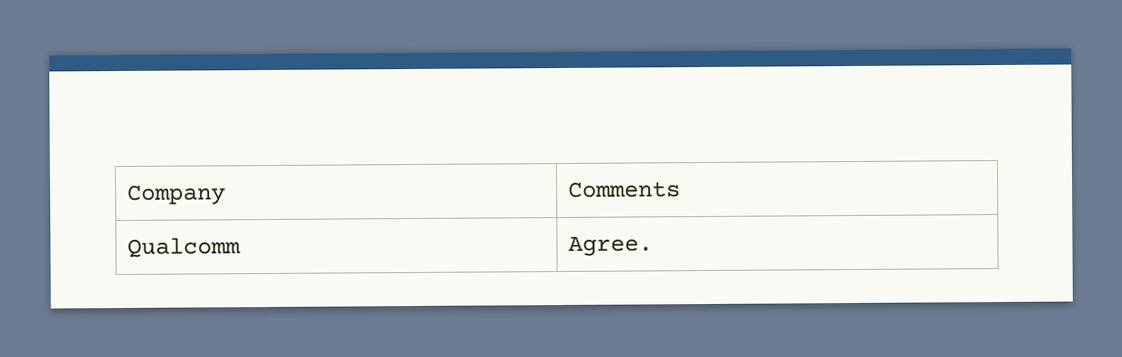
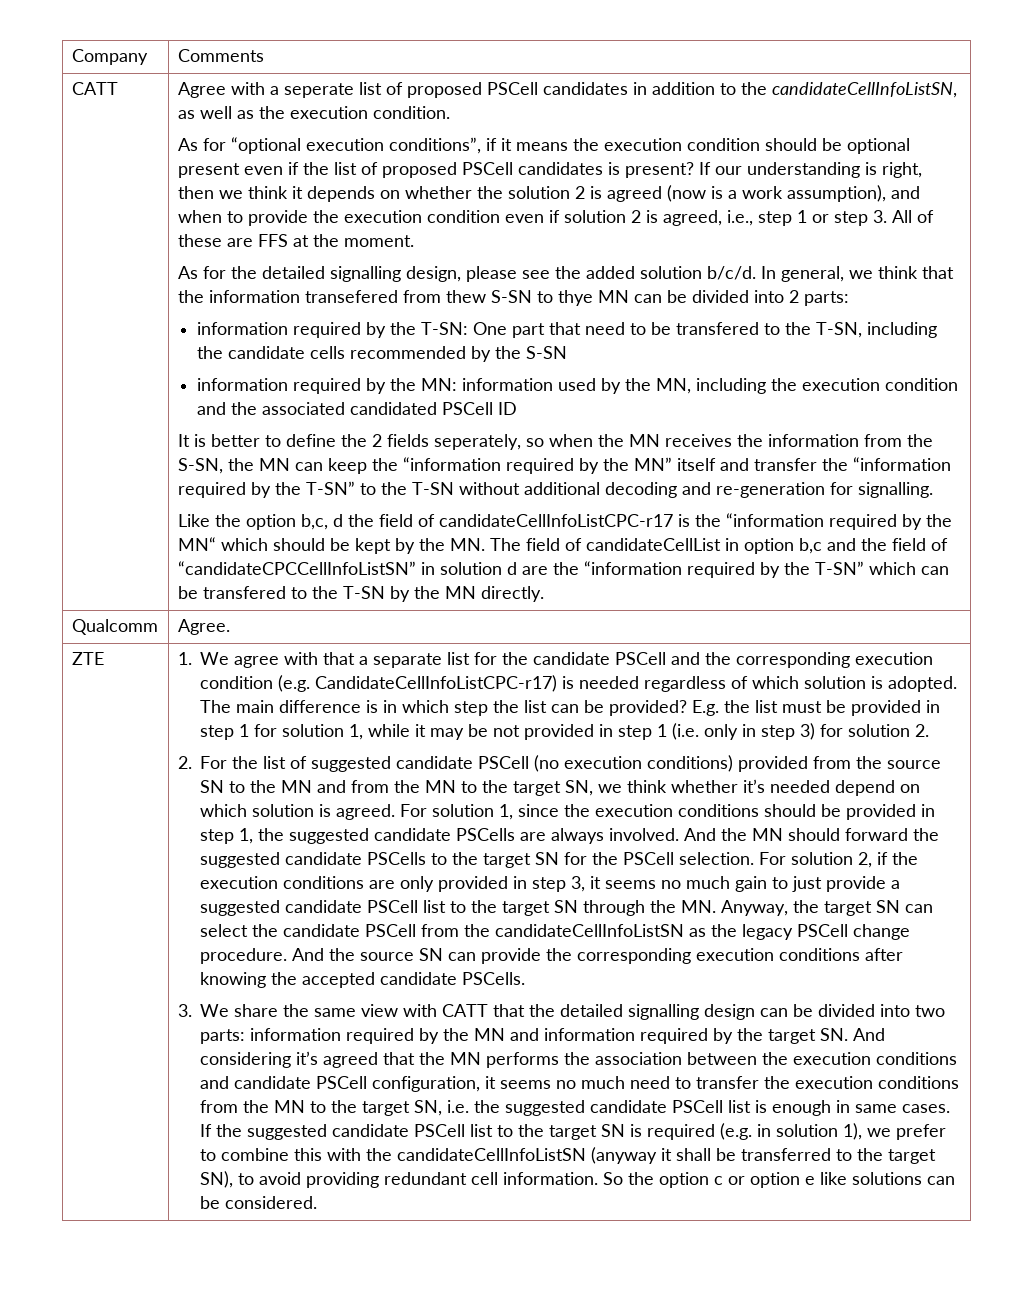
+ CATT | Agree with a seperate list of proposed PSCell candidates in addition to the candidateCellInfoListSN, as well as the execution condition.
+ As for “optional execution conditions”, if it means the execution condition should be optional present even if the list of proposed PSCell candidates is present? If our understanding is right, then we think it depends on whether the solution 2 is agreed (now is a work assumption), and when to provide the execution condition even if solution 2 is agreed, i.e., step 1 or step 3. All of these are FFS at the moment.
+ As for the detailed signalling design, please see the added solution b/c/d. In general, we think that the information transefered from thew S-SN to thye MN can be divided into 2 parts:
+ information required by the T-SN: One part that need to be transfered to the T-SN, including the candidate cells recommended by the S-SN
+ information required by the MN: information used by the MN, including the execution condition and the associated candidated PSCell ID
+ It is better to define the 2 fields seperately, so when the MN receives the information from the S-SN, the MN can keep the “information required by the MN” itself and transfer the “information required by the T-SN” to the T-SN without additional decoding and re-generation for signalling.
+ Like the option b,c, d the field of candidateCellInfoListCPC-r17 is the “information required by the MN“ which should be kept by the MN. The field of candidateCellList in option b,c and the field of “candidateCPCCellInfoListSN” in solution d are the “information required by the T-SN” which can be transfered to the T-SN by the MN directly.
  Qualcomm | Agree.
+ ZTE | 1. We agree with that a separate list for the candidate PSCell and the corresponding execution condition (e.g. CandidateCellInfoListCPC-r17) is needed regardless of which solution is adopted. The main difference is in which step the list can be provided? E.g. the list must be provided in step 1 for solution 1, while it may be not provided in step 1 (i.e. only in step 3) for solution 2.
+ 2. For the list of suggested candidate PSCell (no execution conditions) provided from the source SN to the MN and from the MN to the target SN, we think whether it’s needed depend on which solution is agreed. For solution 1, since the execution conditions should be provided in step 1, the suggested candidate PSCells are always involved. And the MN should forward the suggested candidate PSCells to the target SN for the PSCell selection. For solution 2, if the execution conditions are only provided in step 3, it seems no much gain to just provide a suggested candidate PSCell list to the target SN through the MN. Anyway, the target SN can select the candidate PSCell from the candidateCellInfoListSN as the legacy PSCell change procedure. And the source SN can provide the corresponding execution conditions after knowing the accepted candidate PSCells.
+ 3. We share the same view with CATT that the detailed signalling design can be divided into two parts: information required by the MN and information required by the target SN. And considering it’s agreed that the MN performs the association between the execution conditions and candidate PSCell configuration, it seems no much need to transfer the execution conditions from the MN to the target SN, i.e. the suggested candidate PSCell list is enough in same cases. If the suggested candidate PSCell list to the target SN is required (e.g. in solution 1), we prefer to combine this with the candidateCellInfoListSN (anyway it shall be transferred to the target SN), to avoid providing redundant cell information. So the option c or option e like solutions can be considered.

